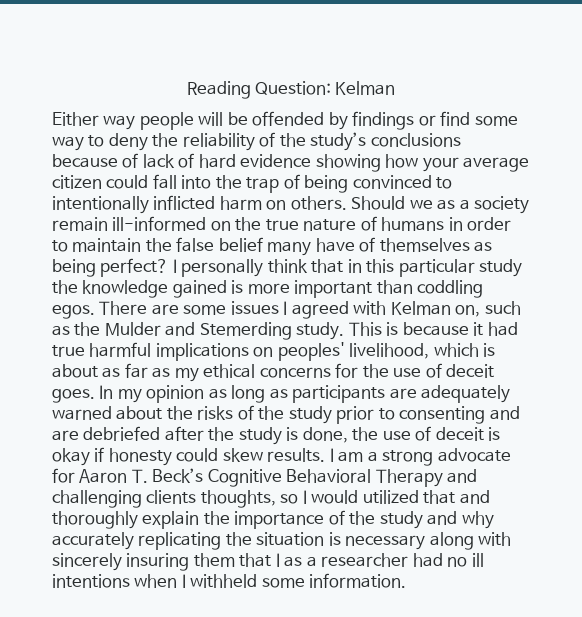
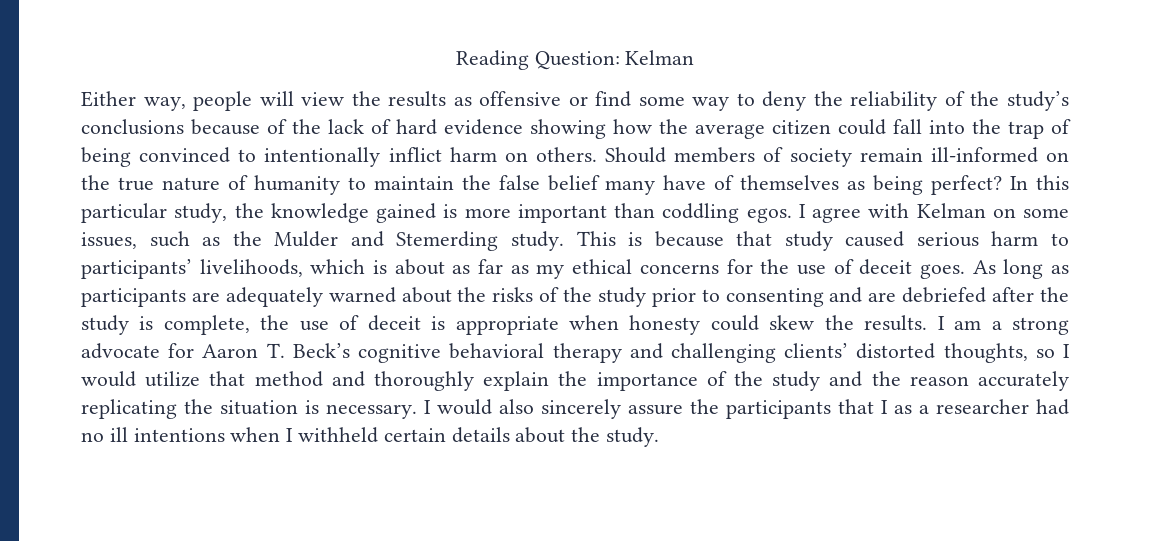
- Either way people will be offended by findings or find some way to deny the reliability of the study’s conclusions because of lack of hard evidence showing how your average citizen could fall into the trap of being convinced to intentionally inflicted harm on others.
+ Either way, people will view the results as offensive or find some way to deny the reliability of the study’s conclusions because of the lack of hard evidence showing how the average citizen could fall into the trap of being convinced to intentionally inflict harm on others.
- Should we as a society remain ill-informed on the true nature of humans in order to maintain the false belief many have of themselves as being perfect?
+ Should members of society remain ill-informed on the true nature of humanity to maintain the false belief many have of themselves as being perfect?
- I personally think that in this particular study the knowledge gained is more important than coddling egos.
+ In this particular study, the knowledge gained is more important than coddling egos.
- There are some issues I agreed with Kelman on, such as the Mulder and Stemerding study.
+ I agree with Kelman on some issues, such as the Mulder and Stemerding study.
- This is because it had true harmful implications on peoples' livelihood, which is about as far as my ethical concerns for the use of deceit goes.
+ This is because that study caused serious harm to participants’ livelihoods, which is about as far as my ethical concerns for the use of deceit goes.
- In my opinion as long as participants are adequately warned about the risks of the study prior to consenting and are debriefed after the study is done, the use of deceit is okay if honesty could skew results.
+ As long as participants are adequately warned about the risks of the study prior to consenting and are debriefed after the study is complete, the use of deceit is appropriate when honesty could skew the results.
- I am a strong advocate for Aaron T. Beck’s Cognitive Behavioral Therapy and challenging clients thoughts, so I would utilized that and thoroughly explain the importance of the study and why accurately replicating the situation is necessary along with sincerely insuring them that I as a researcher had no ill intentions when I withheld some information.
+ I am a strong advocate for Aaron T. Beck’s cognitive behavioral therapy and challenging clients’ distorted thoughts, so I would utilize that method and thoroughly explain the importance of the study and the reason accurately replicating the situation is necessary. I would also sincerely assure the participants that I as a researcher had no ill intentions when I withheld certain details about the study.

